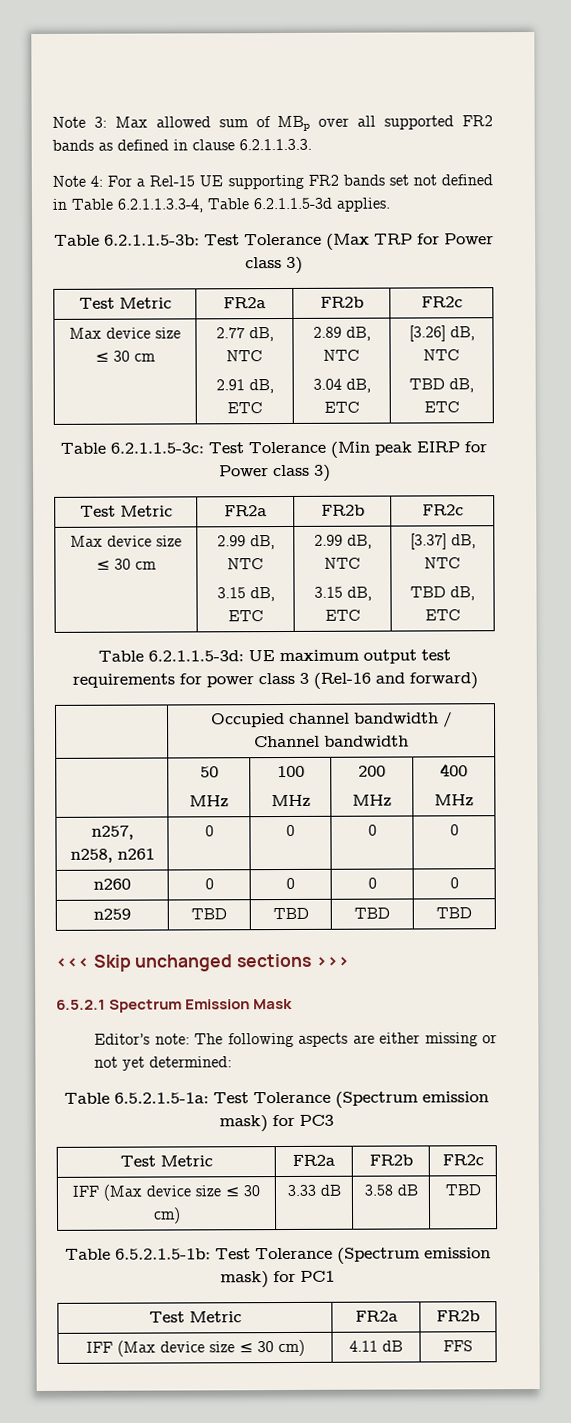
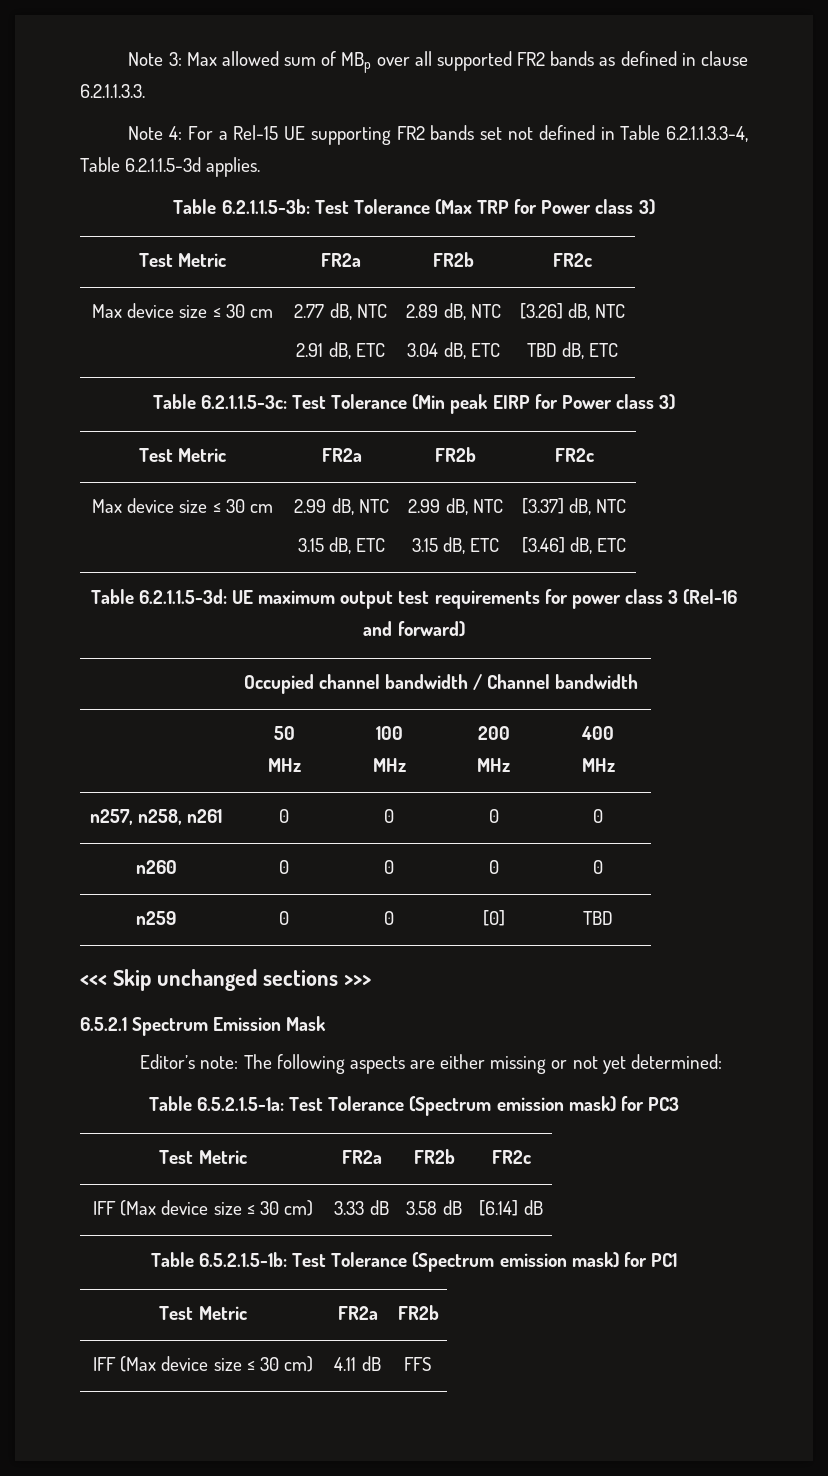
  Max device size ≤ 30 cm | 2.99 dB, NTC
  3.15 dB, ETC | 2.99 dB, NTC
  3.15 dB, ETC | [3.37] dB, NTC
- TBD dB, ETC
+ [3.46] dB, ETC
- n259 | TBD | TBD | TBD | TBD
+ n259 | 0 | 0 | [0] | TBD
- IFF (Max device size ≤ 30 cm) | 3.33 dB | 3.58 dB | TBD
+ IFF (Max device size ≤ 30 cm) | 3.33 dB | 3.58 dB | [6.14] dB

